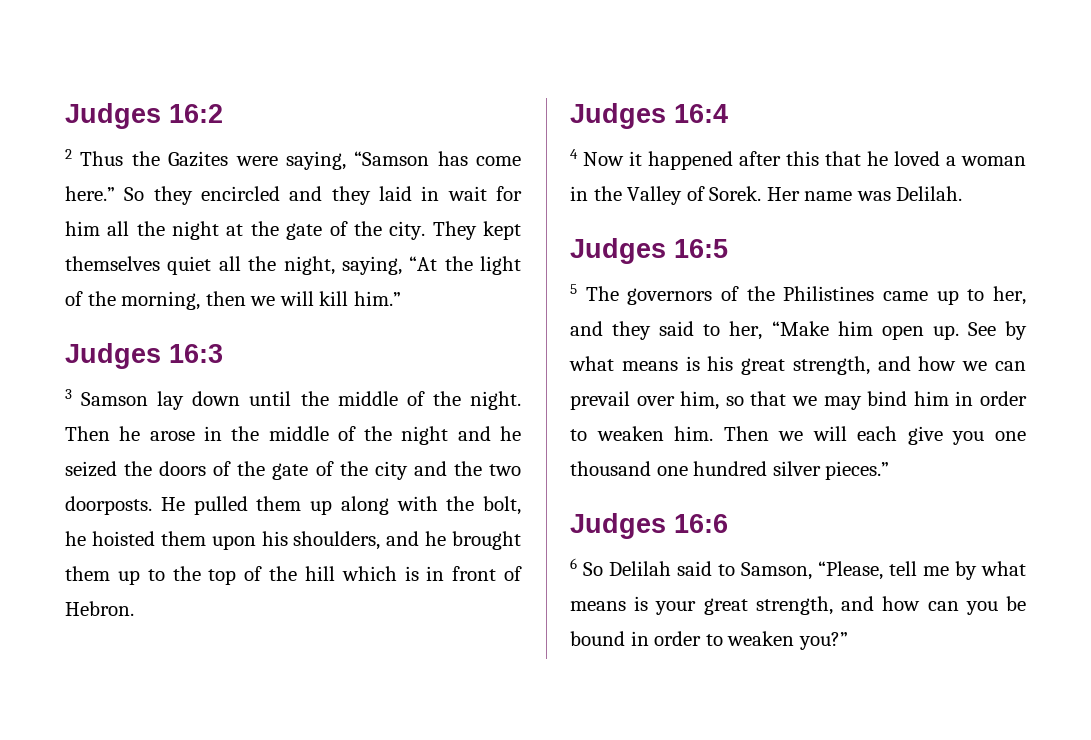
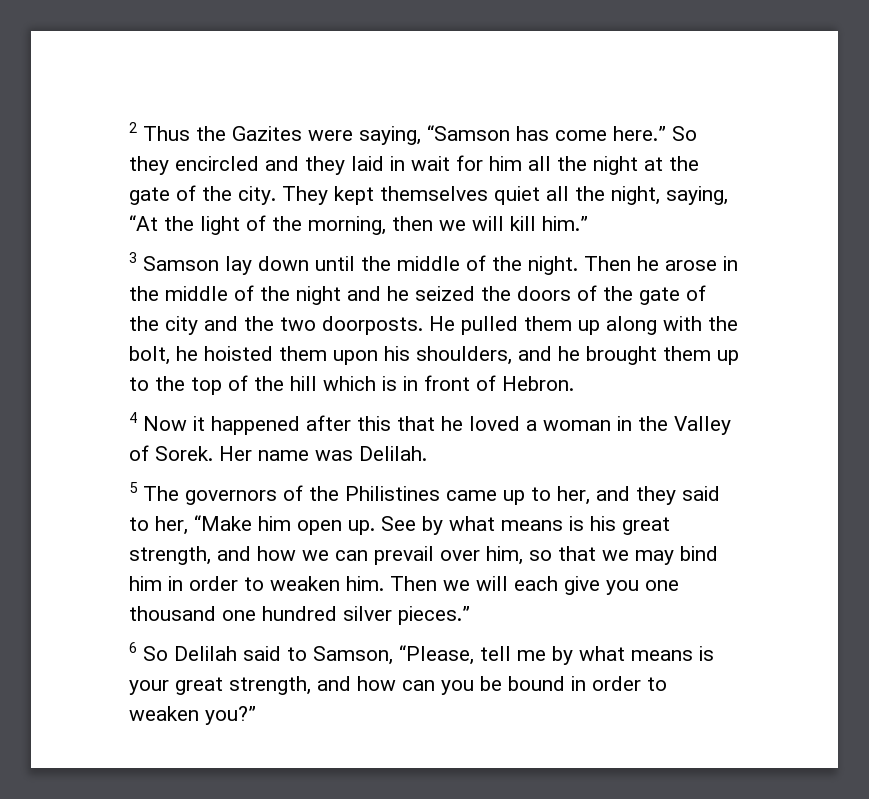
- Judges 16:2
- Judges 16:3
- Judges 16:4
- Judges 16:5
- Judges 16:6

